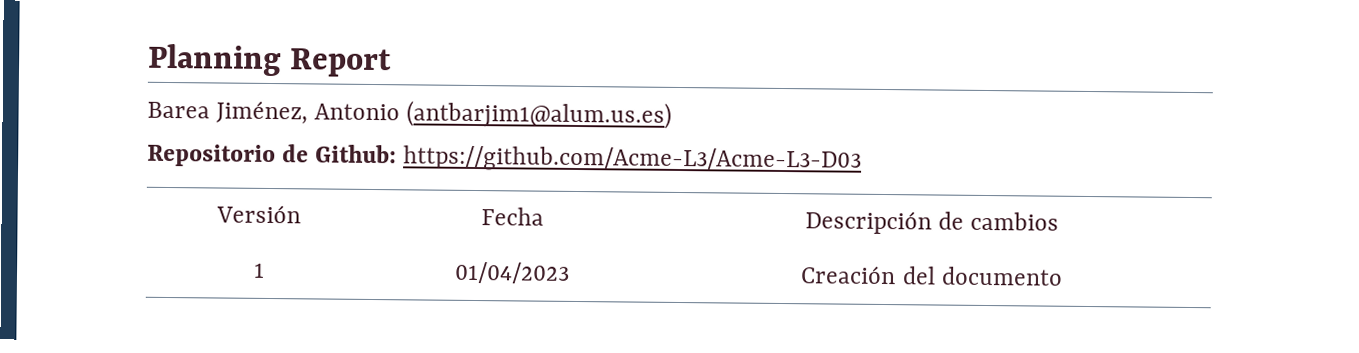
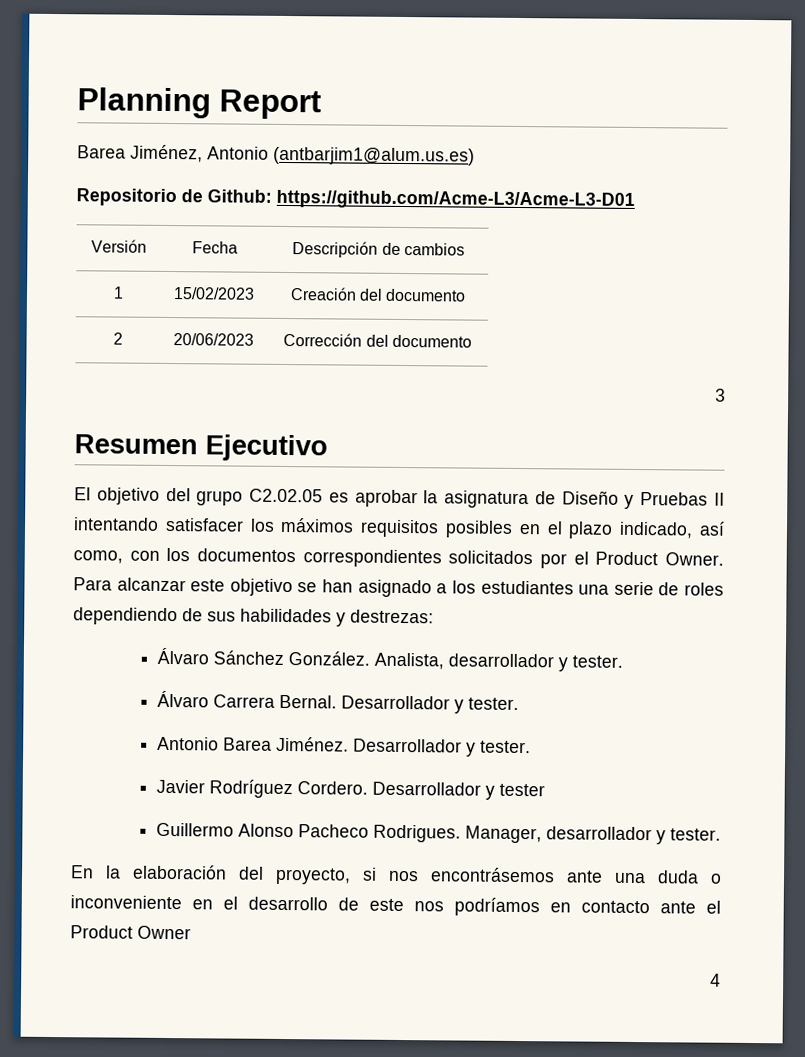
- Repositorio de Github: https://github.com/Acme-L3/Acme-L3-D03
+ Repositorio de Github: https://github.com/Acme-L3/Acme-L3-D01
- 1 | 01/04/2023 | Creación del documento
+ 1 | 15/02/2023 | Creación del documento
+ 2 | 20/06/2023 | Corrección del documento
+ 3
+ Resumen Ejecutivo
+ El objetivo del grupo C2.02.05 es aprobar la asignatura de Diseño y Pruebas II intentando satisfacer los máximos requisitos posibles en el plazo indicado, así como, con los documentos correspondientes solicitados por el Product Owner. Para alcanzar este objetivo se han asignado a los estudiantes una serie de roles dependiendo de sus habilidades y destrezas:
+ Álvaro Sánchez González. Analista, desarrollador y tester.
+ Álvaro Carrera Bernal. Desarrollador y tester.
+ Antonio Barea Jiménez. Desarrollador y tester.
+ Javier Rodríguez Cordero. Desarrollador y tester
+ Guillermo Alonso Pacheco Rodrigues. Manager, desarrollador y tester.
+ En la elaboración del proyecto, si nos encontrásemos ante una duda o inconveniente en el desarrollo de este nos podríamos en contacto ante el Product Owner
+ 4

